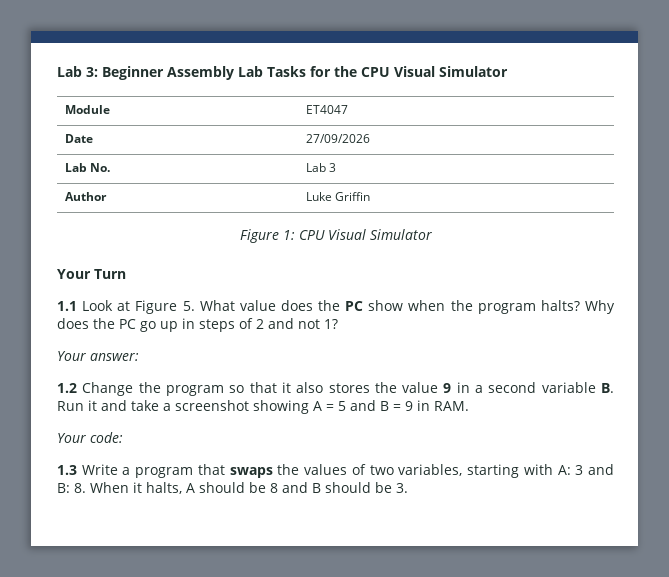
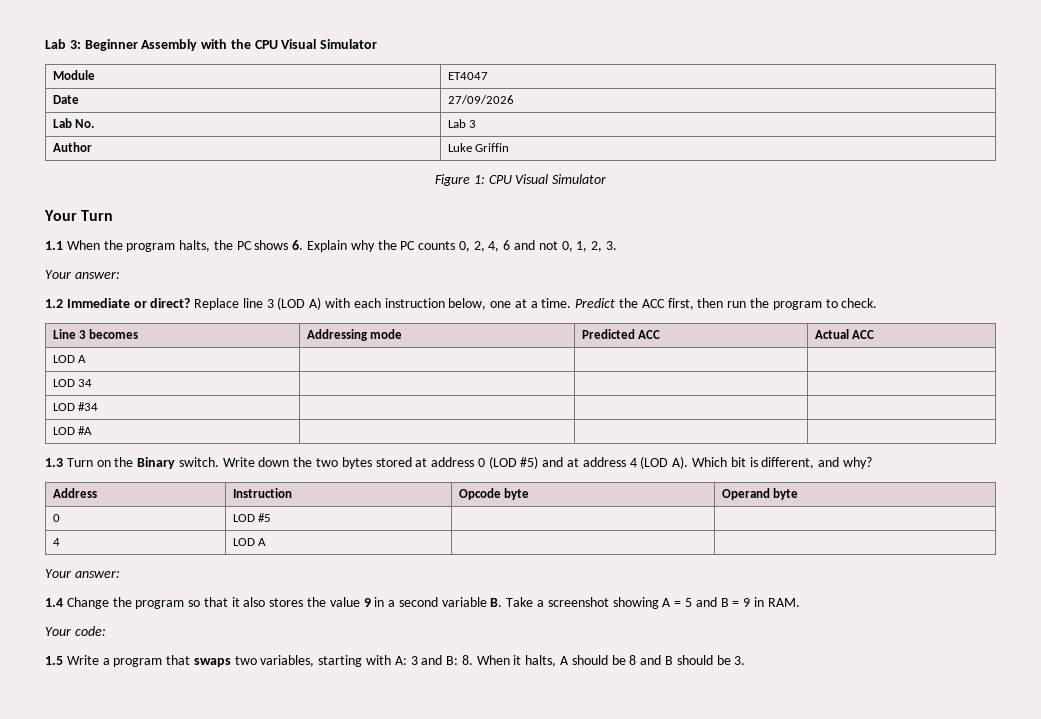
- Lab 3: Beginner Assembly Lab Tasks for the CPU Visual Simulator
+ Lab 3: Beginner Assembly with the CPU Visual Simulator
- 1.1 Look at Figure 5. What value does the PC show when the program halts? Why does the PC go up in steps of 2 and not 1?
+ 1.1 When the program halts, the PC shows 6. Explain why the PC counts 0, 2, 4, 6 and not 0, 1, 2, 3.
  Your answer:
- 1.2 Change the program so that it also stores the value 9 in a second variable B. Run it and take a screenshot showing A = 5 and B = 9 in RAM.
+ 1.2 Immediate or direct? Replace line 3 (LOD A) with each instruction below, one at a time. Predict the ACC first, then run the program to check.
+ Line 3 becomes | Addressing mode | Predicted ACC | Actual ACC
+ LOD A | | |
+ LOD 34 | | |
+ LOD #34 | | |
+ LOD #A | | |
+ 1.3 Turn on the Binary switch. Write down the two bytes stored at address 0 (LOD #5) and at address 4 (LOD A). Which bit is different, and why?
+ Address | Instruction | Opcode byte | Operand byte
+ 0 | LOD #5 | |
+ 4 | LOD A | |
+ Your answer:
+ 1.4 Change the program so that it also stores the value 9 in a second variable B. Take a screenshot showing A = 5 and B = 9 in RAM.
- 1.3 Write a program that swaps the values of two variables, starting with A: 3 and B: 8. When it halts, A should be 8 and B should be 3.
+ 1.5 Write a program that swaps two variables, starting with A: 3 and B: 8. When it halts, A should be 8 and B should be 3.

